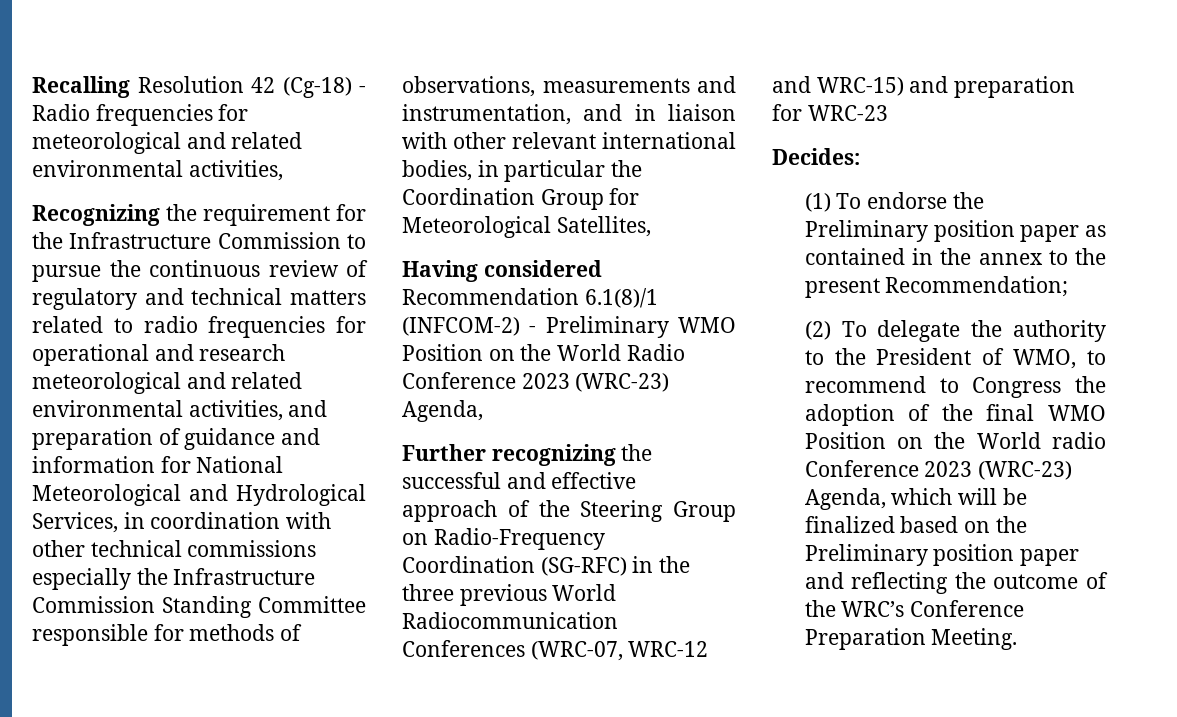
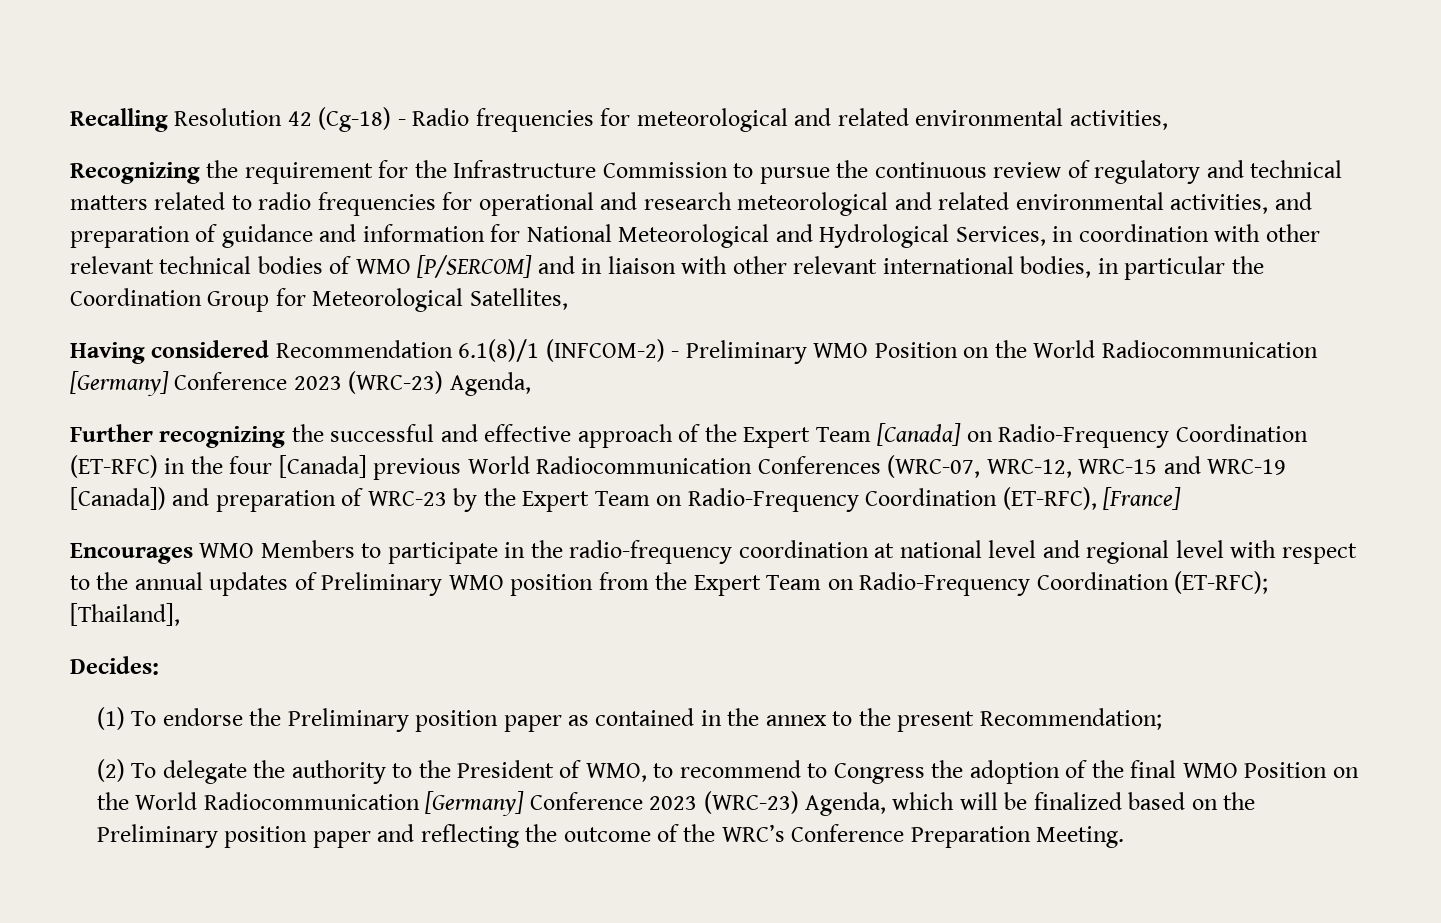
- Recognizing the requirement for the Infrastructure Commission to pursue the continuous review of regulatory and technical matters related to radio frequencies for operational and research meteorological and related environmental activities, and preparation of guidance and information for National Meteorological and Hydrological Services, in coordination with other technical commissions especially the Infrastructure Commission Standing Committee responsible for methods of observations, measurements and instrumentation, and in liaison with other relevant international bodies, in particular the Coordination Group for Meteorological Satellites,
+ Recognizing the requirement for the Infrastructure Commission to pursue the continuous review of regulatory and technical matters related to radio frequencies for operational and research meteorological and related environmental activities, and preparation of guidance and information for National Meteorological and Hydrological Services, in coordination with other relevant technical bodies of WMO [P/SERCOM] and in liaison with other relevant international bodies, in particular the Coordination Group for Meteorological Satellites,
- Having considered Recommendation 6.1(8)/1 (INFCOM-2) - Preliminary WMO Position on the World Radio Conference 2023 (WRC-23) Agenda,
+ Having considered Recommendation 6.1(8)/1 (INFCOM-2) - Preliminary WMO Position on the World Radiocommunication [Germany] Conference 2023 (WRC-23) Agenda,
- Further recognizing the successful and effective approach of the Steering Group on Radio-Frequency Coordination (SG-RFC) in the three previous World Radiocommunication Conferences (WRC-07, WRC-12 and WRC-15) and preparation for WRC-23
+ Further recognizing the successful and effective approach of the Expert Team [Canada] on Radio-Frequency Coordination (ET-RFC) in the four [Canada] previous World Radiocommunication Conferences (WRC-07, WRC-12, WRC-15 and WRC-19 [Canada]) and preparation of WRC-23 by the Expert Team on Radio-Frequency Coordination (ET-RFC), [France]
+ Encourages WMO Members to participate in the radio-frequency coordination at national level and regional level with respect to the annual updates of Preliminary WMO position from the Expert Team on Radio-Frequency Coordination (ET-RFC); [Thailand],
- (2) To delegate the authority to the President of WMO, to recommend to Congress the adoption of the final WMO Position on the World radio Conference 2023 (WRC-23) Agenda, which will be finalized based on the Preliminary position paper and reflecting the outcome of the WRC’s Conference Preparation Meeting.
+ (2) To delegate the authority to the President of WMO, to recommend to Congress the adoption of the final WMO Position on the World Radiocommunication [Germany] Conference 2023 (WRC-23) Agenda, which will be finalized based on the Preliminary position paper and reflecting the outcome of the WRC’s Conference Preparation Meeting.

